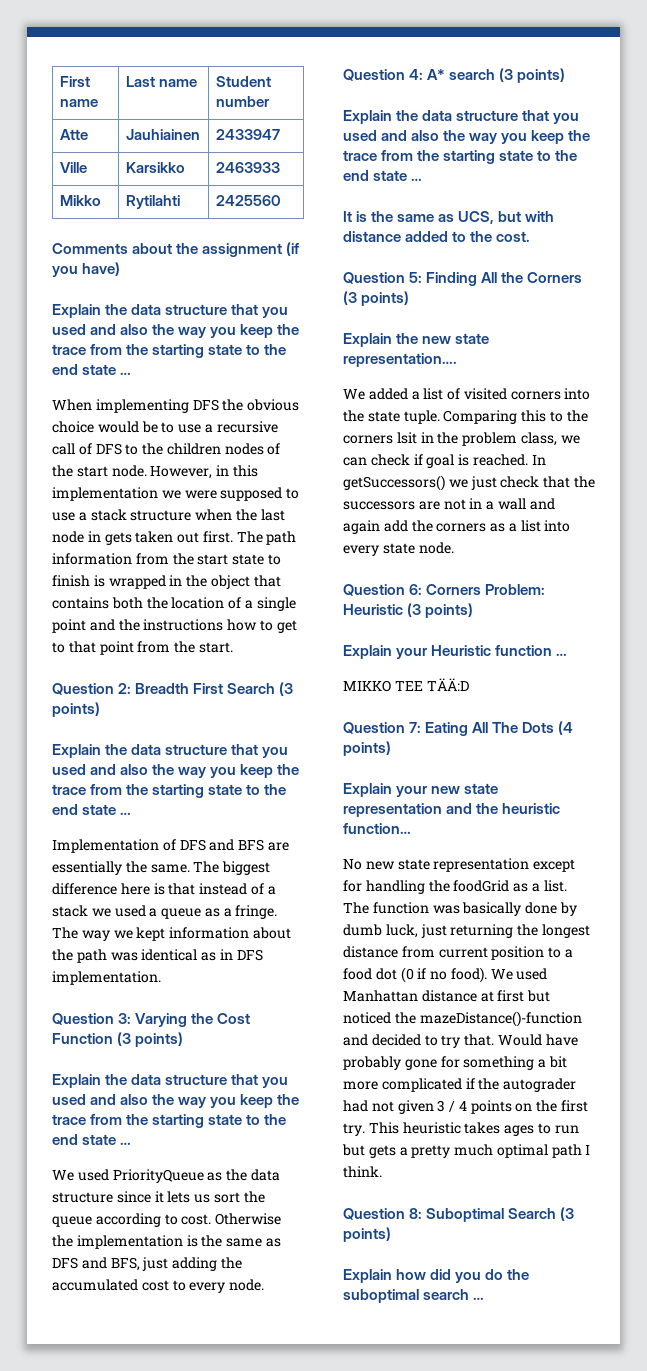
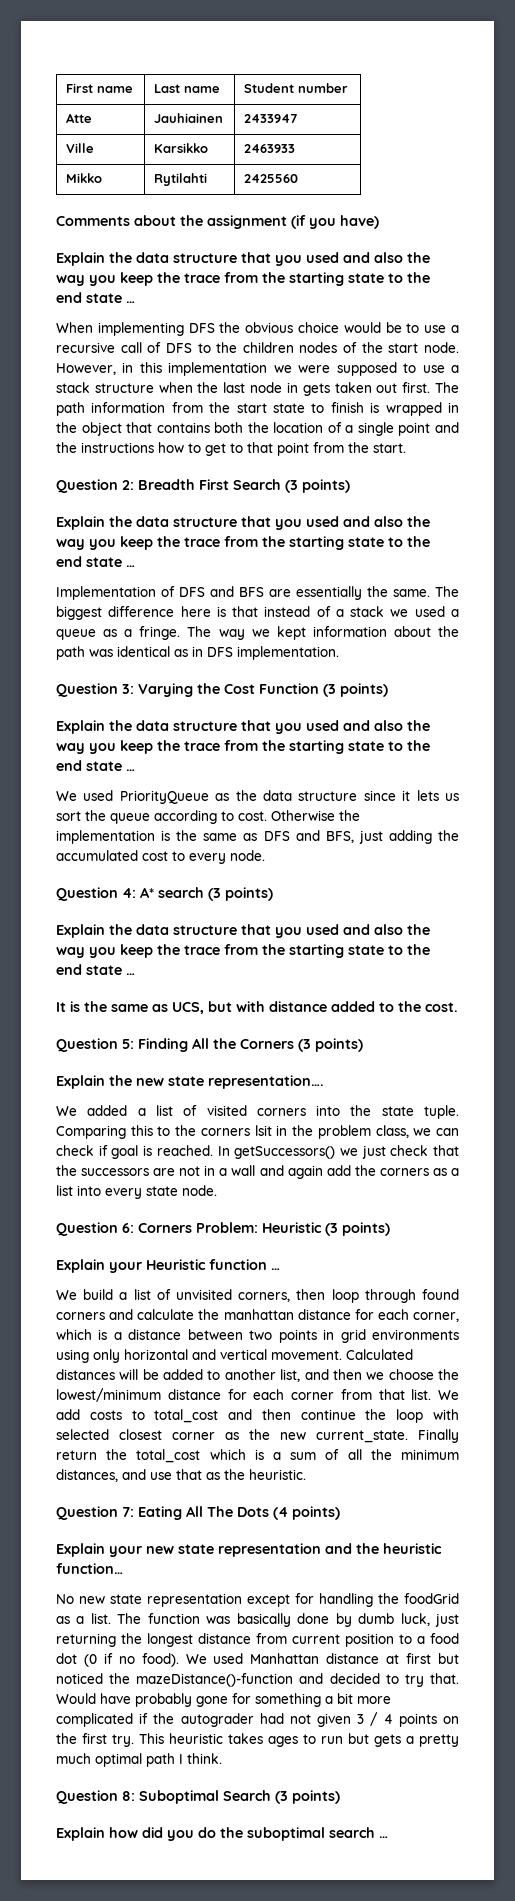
- MIKKO TEE TÄÄ:D
+ We build a list of unvisited corners, then loop through found corners and calculate the manhattan distance for each corner, which is a distance between two points in grid environments using only horizontal and vertical movement. Calculated distances will be added to another list, and then we choose the lowest/minimum distance for each corner from that list. We add costs to total_cost and then continue the loop with selected closest corner as the new current_state. Finally return the total_cost which is a sum of all the minimum distances, and use that as the heuristic.

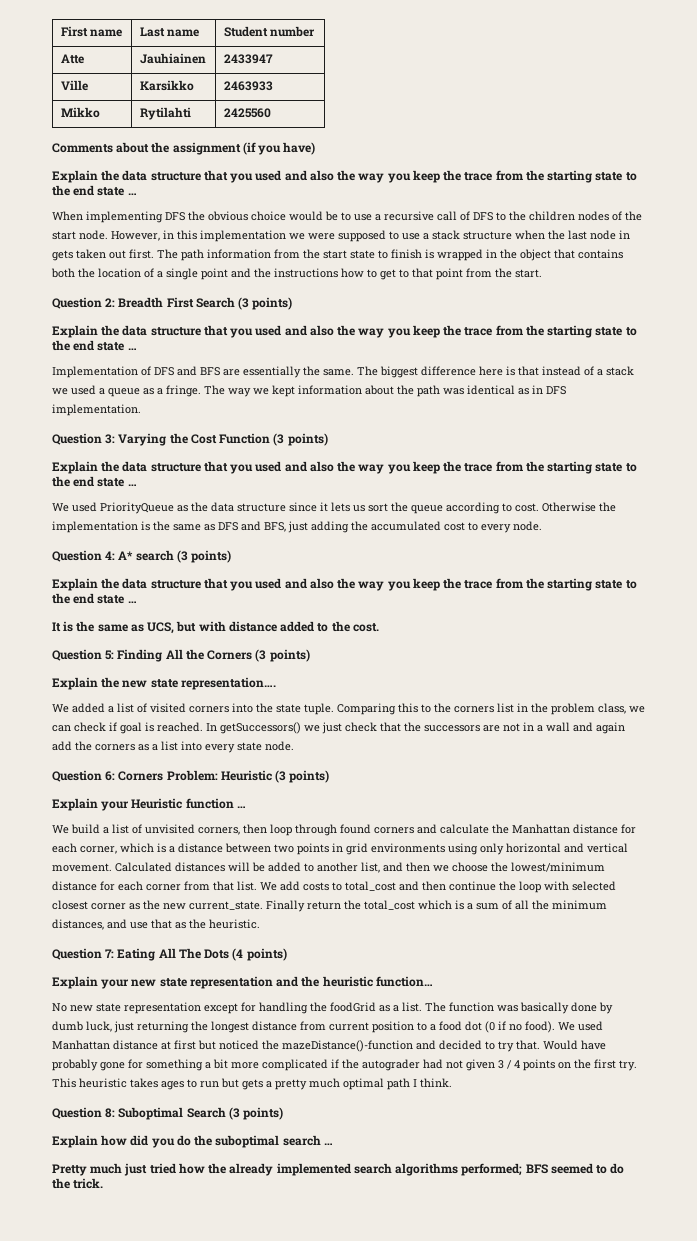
- Comparing this to the corners lsit in the problem class, we can check if goal is reached.
+ Comparing this to the corners list in the problem class, we can check if goal is reached.
- We build a list of unvisited corners, then loop through found corners and calculate the manhattan distance for each corner, which is a distance between two points in grid environments using only horizontal and vertical movement.
+ We build a list of unvisited corners, then loop through found corners and calculate the Manhattan distance for each corner, which is a distance between two points in grid environments using only horizontal and vertical movement.
+ Pretty much just tried how the already implemented search algorithms performed; BFS seemed to do the trick.

